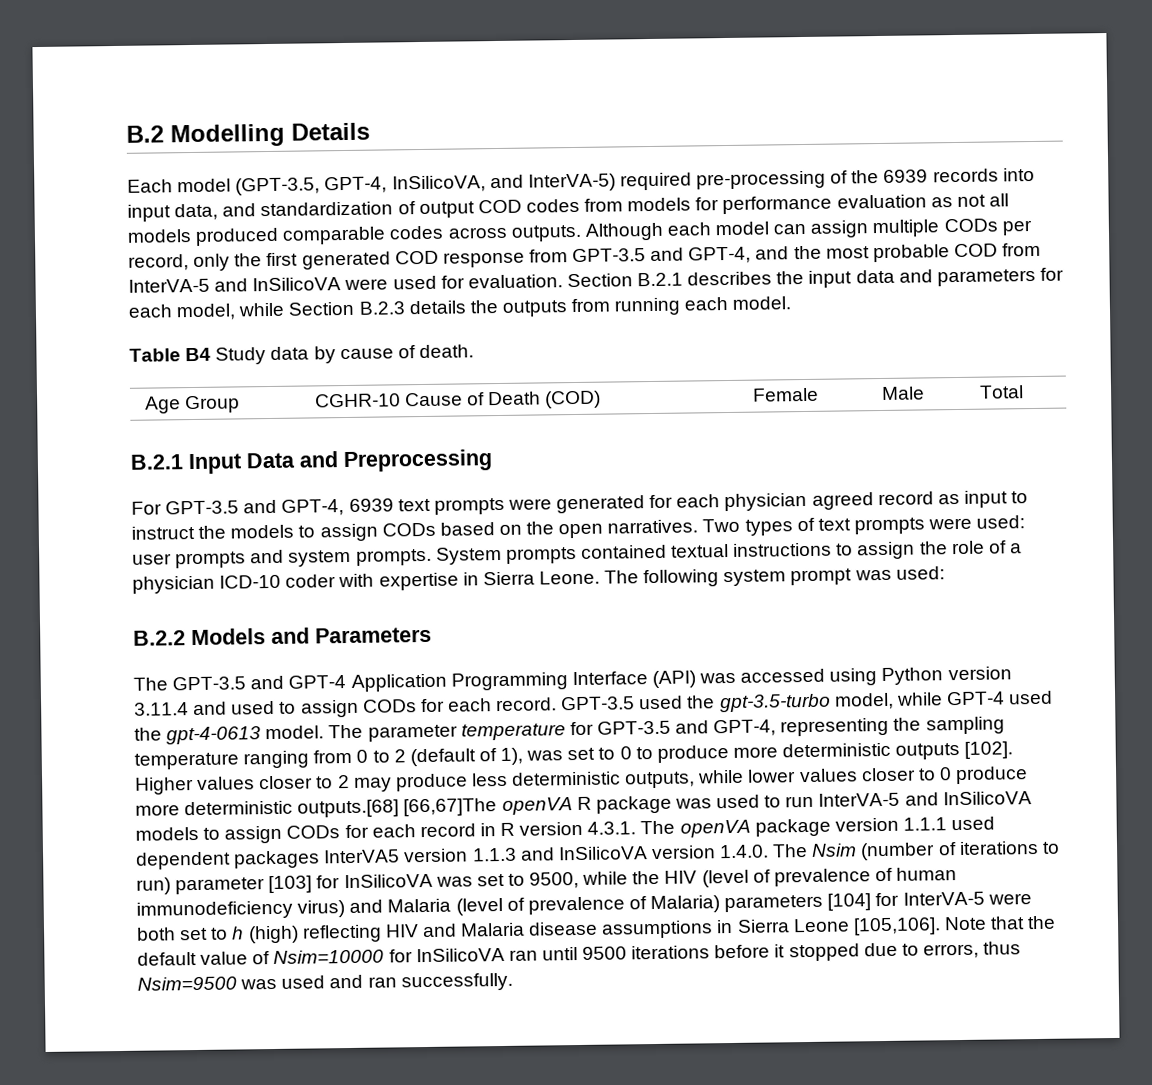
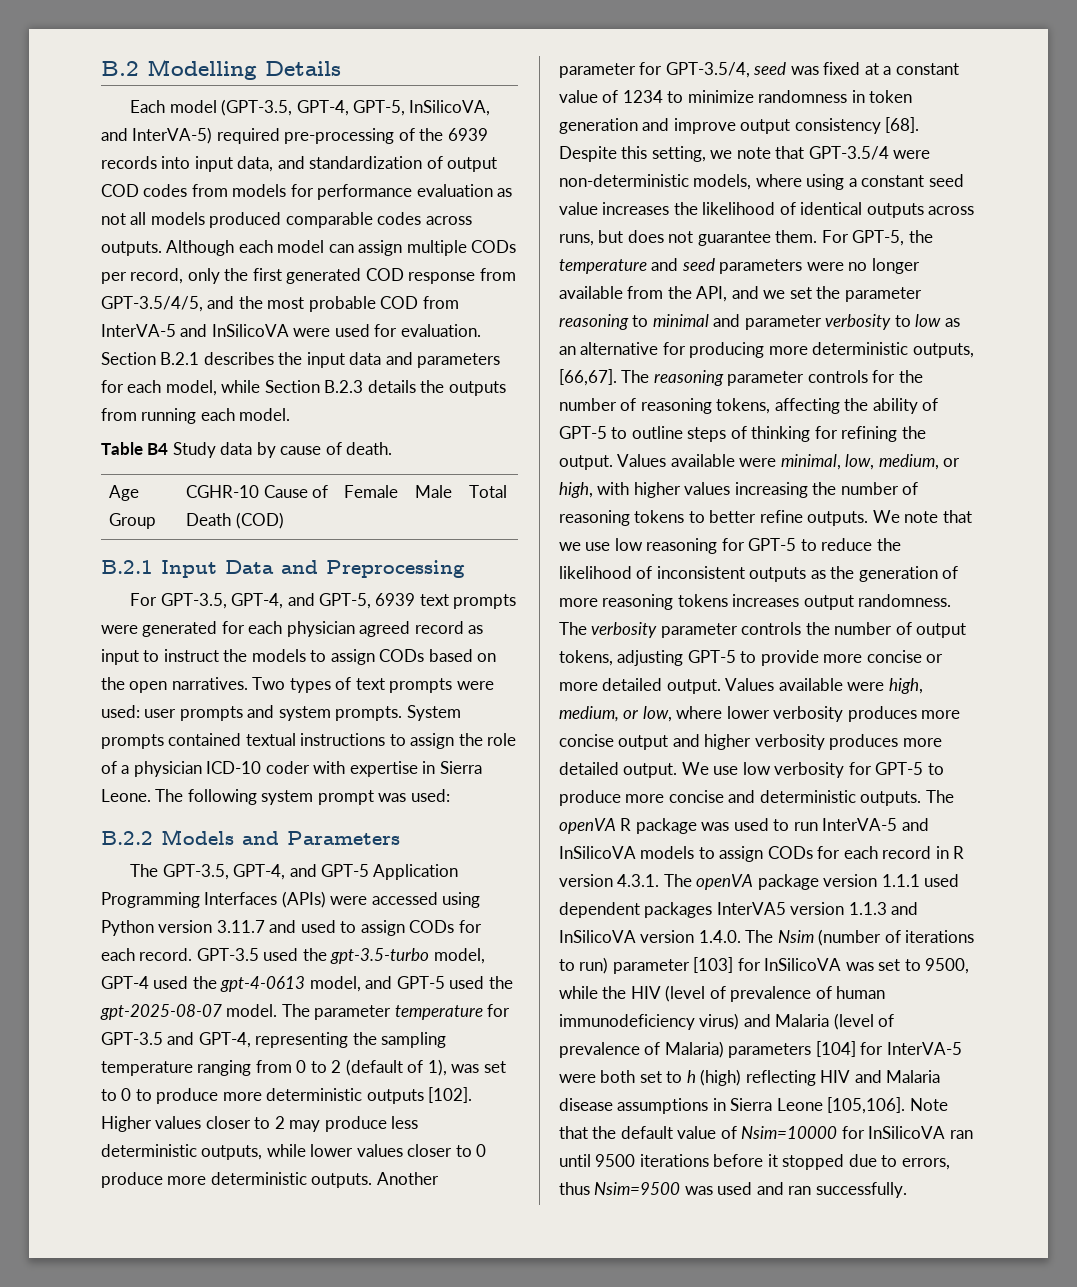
- Each model (GPT-3.5, GPT-4, InSilicoVA, and InterVA-5) required pre-processing of the 6939 records into input data, and standardization of output COD codes from models for performance evaluation as not all models produced comparable codes across outputs.
+ Each model (GPT-3.5, GPT-4, GPT-5, InSilicoVA, and InterVA-5) required pre-processing of the 6939 records into input data, and standardization of output COD codes from models for performance evaluation as not all models produced comparable codes across outputs.
- Although each model can assign multiple CODs per record, only the first generated COD response from GPT-3.5 and GPT-4, and the most probable COD from InterVA-5 and InSilicoVA were used for evaluation.
+ Although each model can assign multiple CODs per record, only the first generated COD response from GPT-3.5/4/5, and the most probable COD from InterVA-5 and InSilicoVA were used for evaluation.
- For GPT-3.5 and GPT-4, 6939 text prompts were generated for each physician agreed record as input to instruct the models to assign CODs based on the open narratives.
+ For GPT-3.5, GPT-4, and GPT-5, 6939 text prompts were generated for each physician agreed record as input to instruct the models to assign CODs based on the open narratives.
- The GPT-3.5 and GPT-4 Application Programming Interface (API) was accessed using Python version 3.11.4 and used to assign CODs for each record.
+ The GPT-3.5, GPT-4, and GPT-5 Application Programming Interfaces (APIs) were accessed using Python version 3.11.7 and used to assign CODs for each record.
- GPT-3.5 used the gpt-3.5-turbo model, while GPT-4 used the gpt-4-0613 model.
+ GPT-3.5 used the gpt-3.5-turbo model, GPT-4 used the gpt-4-0613 model, and GPT-5 used the gpt-2025-08-07 model.
- Higher values closer to 2 may produce less deterministic outputs, while lower values closer to 0 produce more deterministic outputs.[68] [66,67]The openVA R package was used to run InterVA-5 and InSilicoVA models to assign CODs for each record in R version 4.3.1. The openVA package version 1.1.1 used dependent packages InterVA5 version 1.1.3 and InSilicoVA version 1.4.0. The Nsim (number of iterations to run) parameter [103] for InSilicoVA was set to 9500, while the HIV (level of prevalence of human immunodeficiency virus) and Malaria (level of prevalence of Malaria) parameters [104] for InterVA-5 were both set to h (high) reflecting HIV and Malaria disease assumptions in Sierra Leone [105,106].
+ Higher values closer to 2 may produce less deterministic outputs, while lower values closer to 0 produce more deterministic outputs. Another parameter for GPT-3.5/4, seed was fixed at a constant value of 1234 to minimize randomness in token generation and improve output consistency [68]. Despite this setting, we note that GPT-3.5/4 were non-deterministic models, where using a constant seed value increases the likelihood of identical outputs across runs, but does not guarantee them. For GPT-5, the temperature and seed parameters were no longer available from the API, and we set the parameter reasoning to minimal and parameter verbosity to low as an alternative for producing more deterministic outputs, [66,67]. The reasoning parameter controls for the number of reasoning tokens, affecting the ability of GPT-5 to outline steps of thinking for refining the output. Values available were minimal, low, medium, or high, with higher values increasing the number of reasoning tokens to better refine outputs. We note that we use low reasoning for GPT-5 to reduce the likelihood of inconsistent outputs as the generation of more reasoning tokens increases output randomness. The verbosity parameter controls the number of output tokens, adjusting GPT-5 to provide more concise or more detailed output. Values available were high, medium, or low, where lower verbosity produces more concise output and higher verbosity produces more detailed output. We use low verbosity for GPT-5 to produce more concise and deterministic outputs. The openVA R package was used to run InterVA-5 and InSilicoVA models to assign CODs for each record in R version 4.3.1. The openVA package version 1.1.1 used dependent packages InterVA5 version 1.1.3 and InSilicoVA version 1.4.0. The Nsim (number of iterations to run) parameter [103] for InSilicoVA was set to 9500, while the HIV (level of prevalence of human immunodeficiency virus) and Malaria (level of prevalence of Malaria) parameters [104] for InterVA-5 were both set to h (high) reflecting HIV and Malaria disease assumptions in Sierra Leone [105,106].

